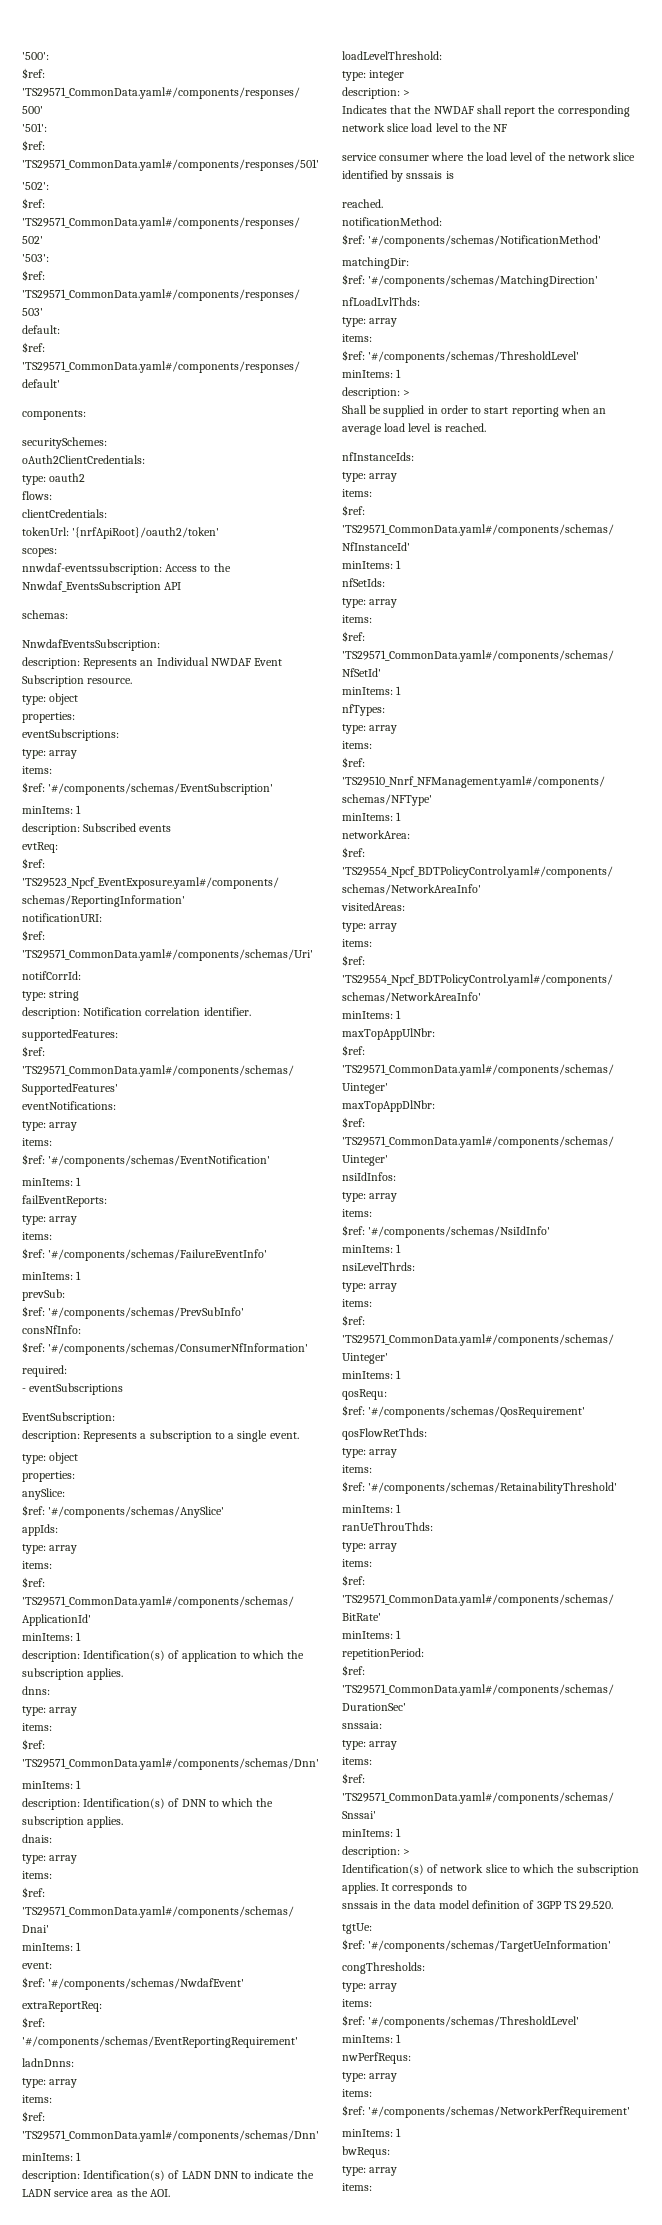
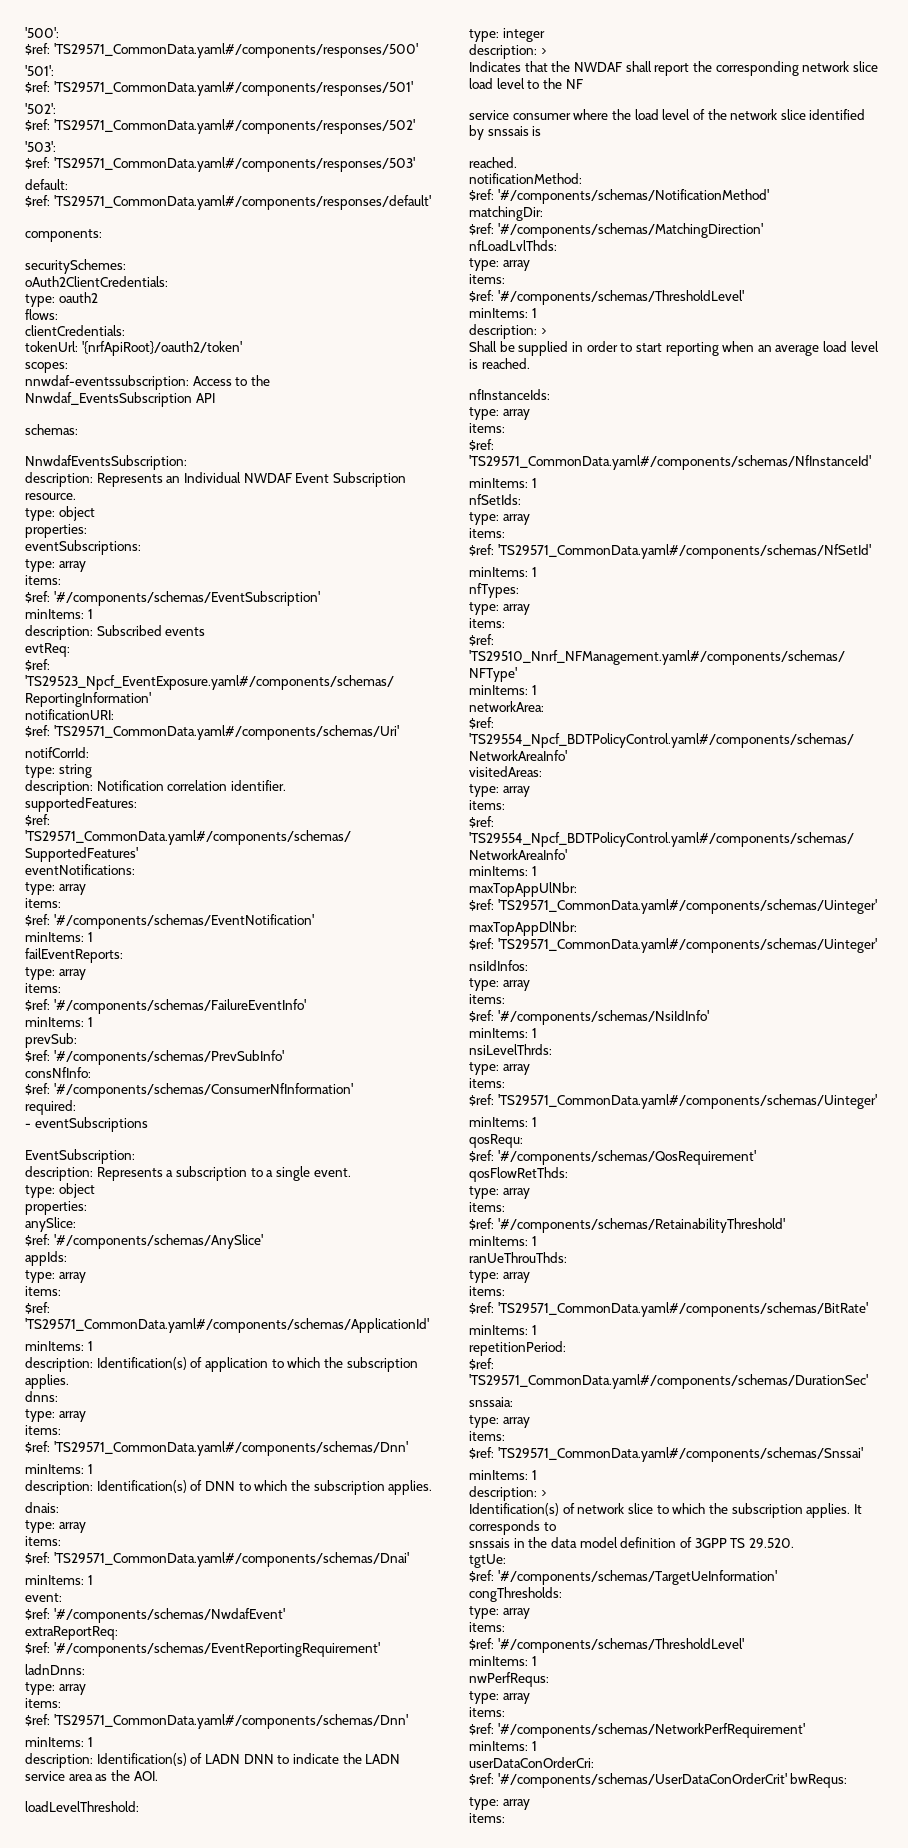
- bwRequs:
+ userDataConOrderCri:
+ $ref: '#/components/schemas/UserDataConOrderCrit' bwRequs:

